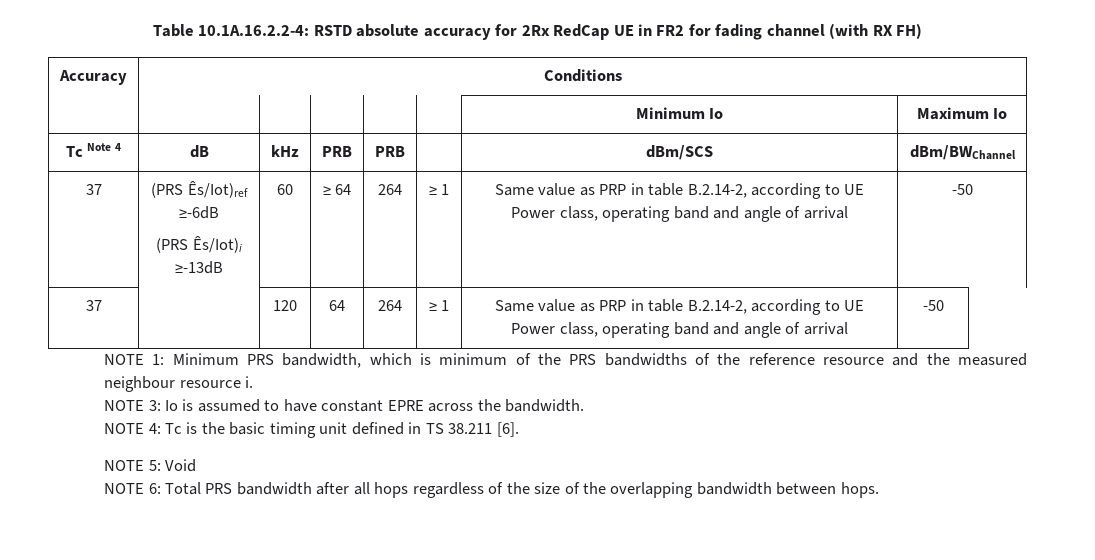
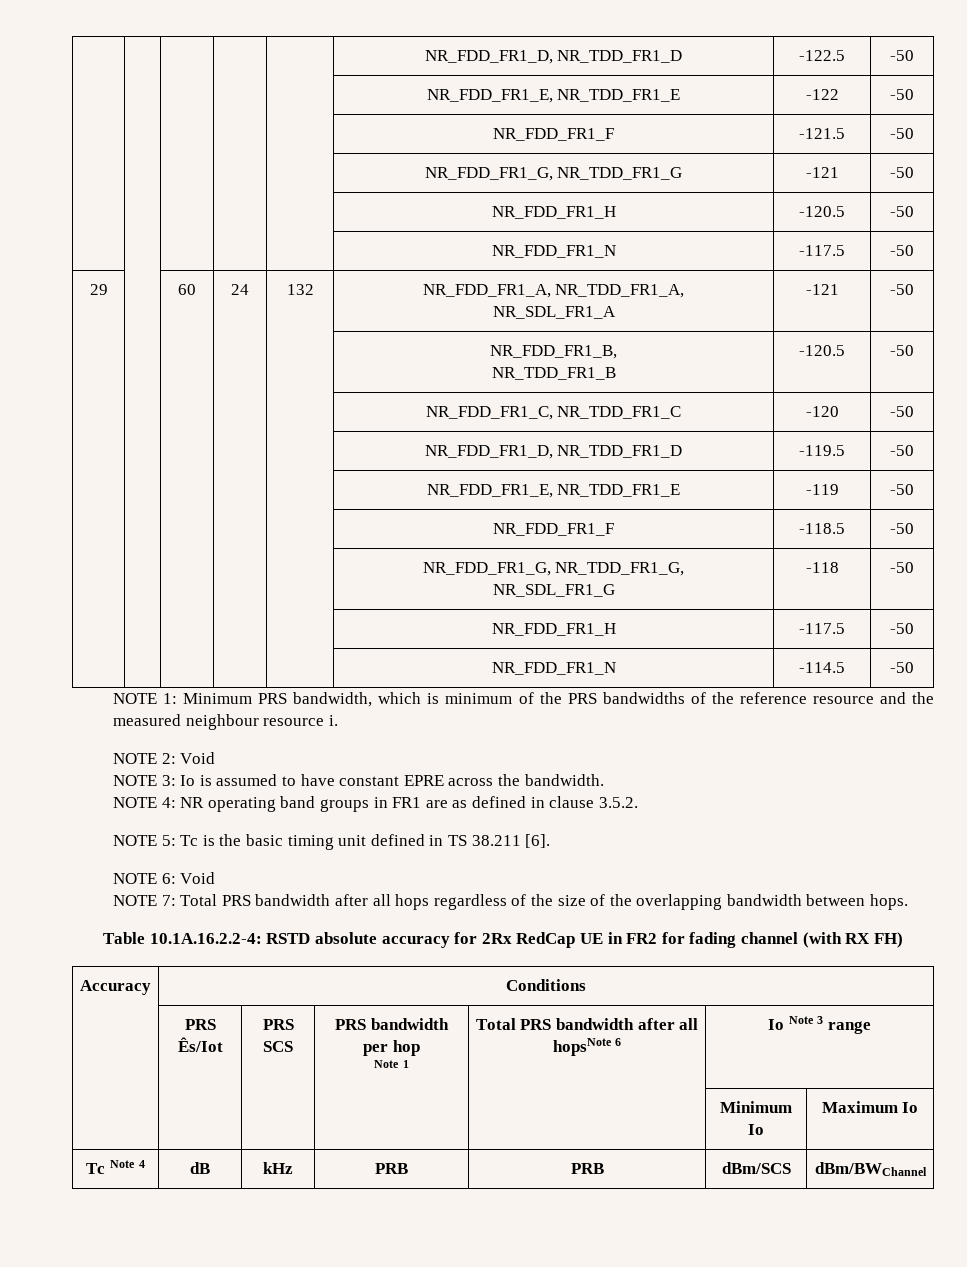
- Table 10.1A.16.2.2-4: RSTD absolute accuracy for 2Rx RedCap UE in FR2 for fading channel (with RX FH)
- Accuracy | Conditions
- | | | | | | Minimum Io | Maximum Io
- Tc Note 4 | dB | kHz | PRB | PRB | | dBm/SCS | dBm/BWChannel
- 37 | (PRS Ês/Iot)ref ≥-6dB
- (PRS Ês/Iot)i ≥-13dB | 60 | ≥ 64 | 264 | ≥ 1 | Same value as PRP in table B.2.14-2, according to UE Power class, operating band and angle of arrival | -50
- 37 | | 120 | 64 | 264 | ≥ 1 | Same value as PRP in table B.2.14-2, according to UE Power class, operating band and angle of arrival | -50
+ | | | | | NR_FDD_FR1_D, NR_TDD_FR1_D | -122.5 | -50
+ | | | | | NR_FDD_FR1_E, NR_TDD_FR1_E | -122 | -50
+ | | | | | NR_FDD_FR1_F | -121.5 | -50
+ | | | | | NR_FDD_FR1_G, NR_TDD_FR1_G | -121 | -50
+ | | | | | NR_FDD_FR1_H | -120.5 | -50
+ | | | | | NR_FDD_FR1_N | -117.5 | -50
+ 29 | | 60 | 24 | 132 | NR_FDD_FR1_A, NR_TDD_FR1_A,
+ NR_SDL_FR1_A | -121 | -50
+ | | | | | NR_FDD_FR1_B,
+ NR_TDD_FR1_B | -120.5 | -50
+ | | | | | NR_FDD_FR1_C, NR_TDD_FR1_C | -120 | -50
+ | | | | | NR_FDD_FR1_D, NR_TDD_FR1_D | -119.5 | -50
+ | | | | | NR_FDD_FR1_E, NR_TDD_FR1_E | -119 | -50
+ | | | | | NR_FDD_FR1_F | -118.5 | -50
+ | | | | | NR_FDD_FR1_G, NR_TDD_FR1_G,
+ NR_SDL_FR1_G | -118 | -50
+ | | | | | NR_FDD_FR1_H | -117.5 | -50
+ | | | | | NR_FDD_FR1_N | -114.5 | -50
+ NOTE 2: Void
- NOTE 4: Tc is the basic timing unit defined in TS 38.211 [6].
+ NOTE 4: NR operating band groups in FR1 are as defined in clause 3.5.2.
+ NOTE 5: Tc is the basic timing unit defined in TS 38.211 [6].
- NOTE 5: Void
- NOTE 6: Total PRS bandwidth after all hops regardless of the size of the overlapping bandwidth between hops.
+ NOTE 6: Void
+ NOTE 7: Total PRS bandwidth after all hops regardless of the size of the overlapping bandwidth between hops.
+ Table 10.1A.16.2.2-4: RSTD absolute accuracy for 2Rx RedCap UE in FR2 for fading channel (with RX FH)
+ Accuracy | Conditions
+ | PRS Ês/Iot | PRS SCS | PRS bandwidth per hop
+ Note 1 | Total PRS bandwidth after all hopsNote 6 | Io Note 3 range
+ | | | | | Minimum Io | Maximum Io
+ Tc Note 4 | dB | kHz | PRB | PRB | dBm/SCS | dBm/BWChannel

